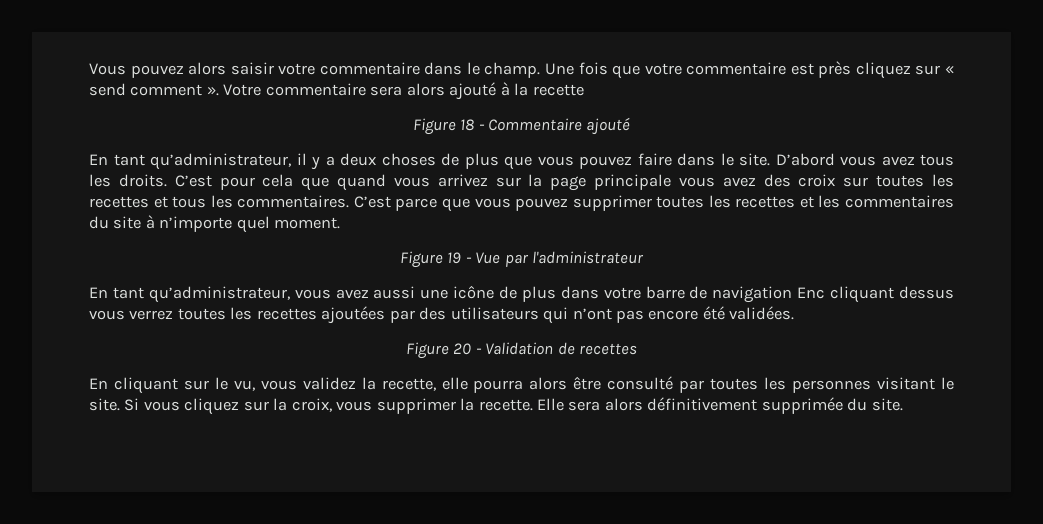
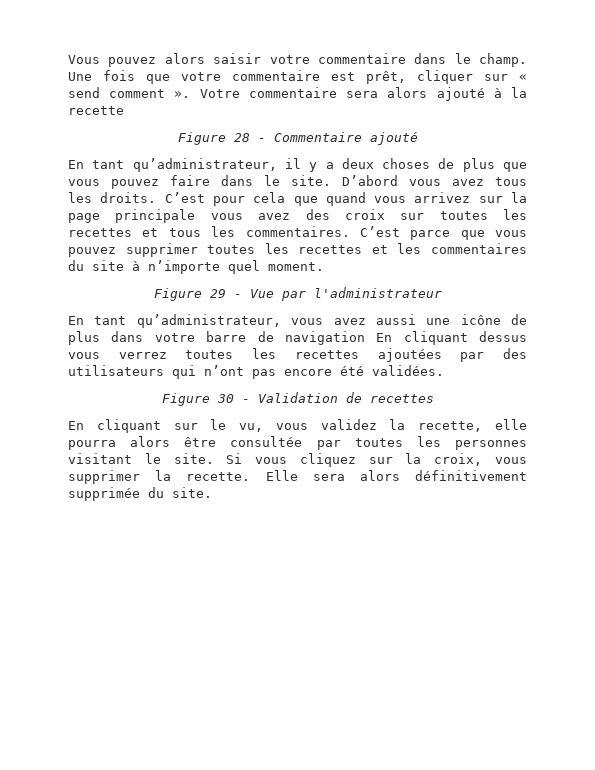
- Une fois que votre commentaire est près cliquez sur « send comment ».
+ Une fois que votre commentaire est prêt, cliquer sur « send comment ».
- Figure 18 - Commentaire ajouté
+ Figure 28 - Commentaire ajouté
- Figure 19 - Vue par l'administrateur
+ Figure 29 - Vue par l'administrateur
- En tant qu’administrateur, vous avez aussi une icône de plus dans votre barre de navigation Enc cliquant dessus vous verrez toutes les recettes ajoutées par des utilisateurs qui n’ont pas encore été validées.
+ En tant qu’administrateur, vous avez aussi une icône de plus dans votre barre de navigation En cliquant dessus vous verrez toutes les recettes ajoutées par des utilisateurs qui n’ont pas encore été validées.
- Figure 20 - Validation de recettes
+ Figure 30 - Validation de recettes
- En cliquant sur le vu, vous validez la recette, elle pourra alors être consulté par toutes les personnes visitant le site.
+ En cliquant sur le vu, vous validez la recette, elle pourra alors être consultée par toutes les personnes visitant le site.

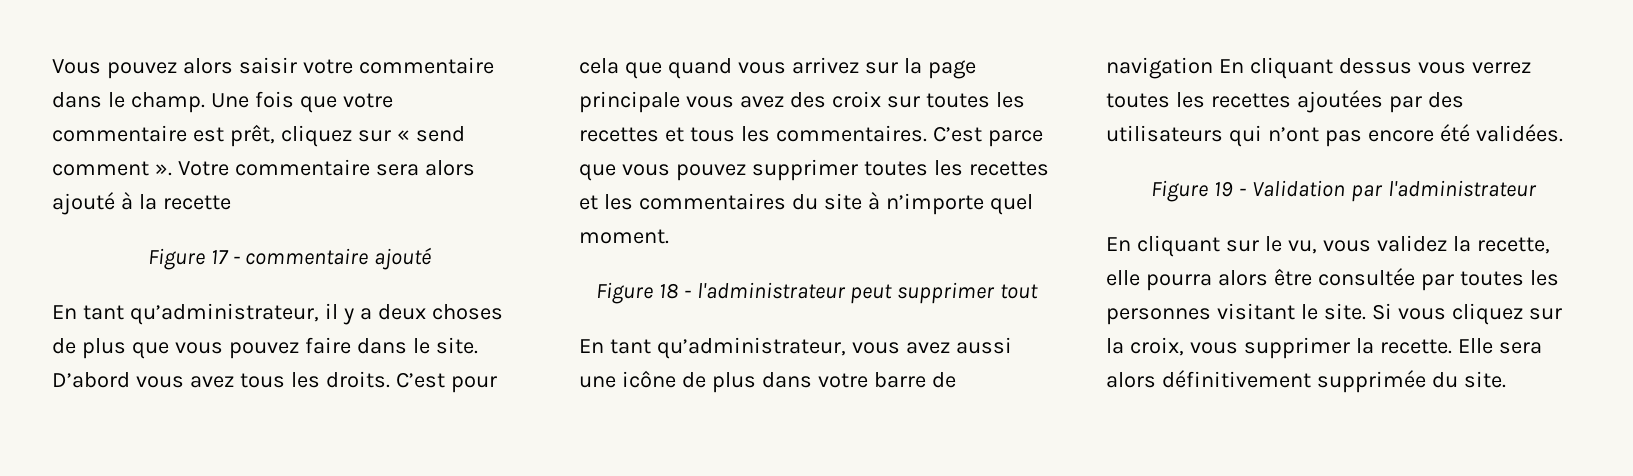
- Une fois que votre commentaire est prêt, cliquer sur « send comment ».
+ Une fois que votre commentaire est prêt, cliquez sur « send comment ».
- Figure 28 - Commentaire ajouté
+ Figure 17 - commentaire ajouté
- Figure 29 - Vue par l'administrateur
+ Figure 18 - l'administrateur peut supprimer tout
- Figure 30 - Validation de recettes
+ Figure 19 - Validation par l'administrateur

